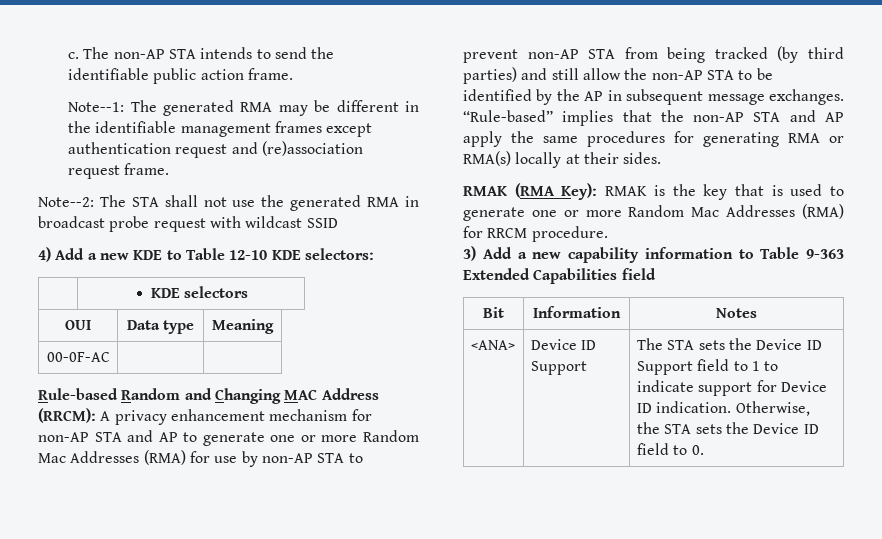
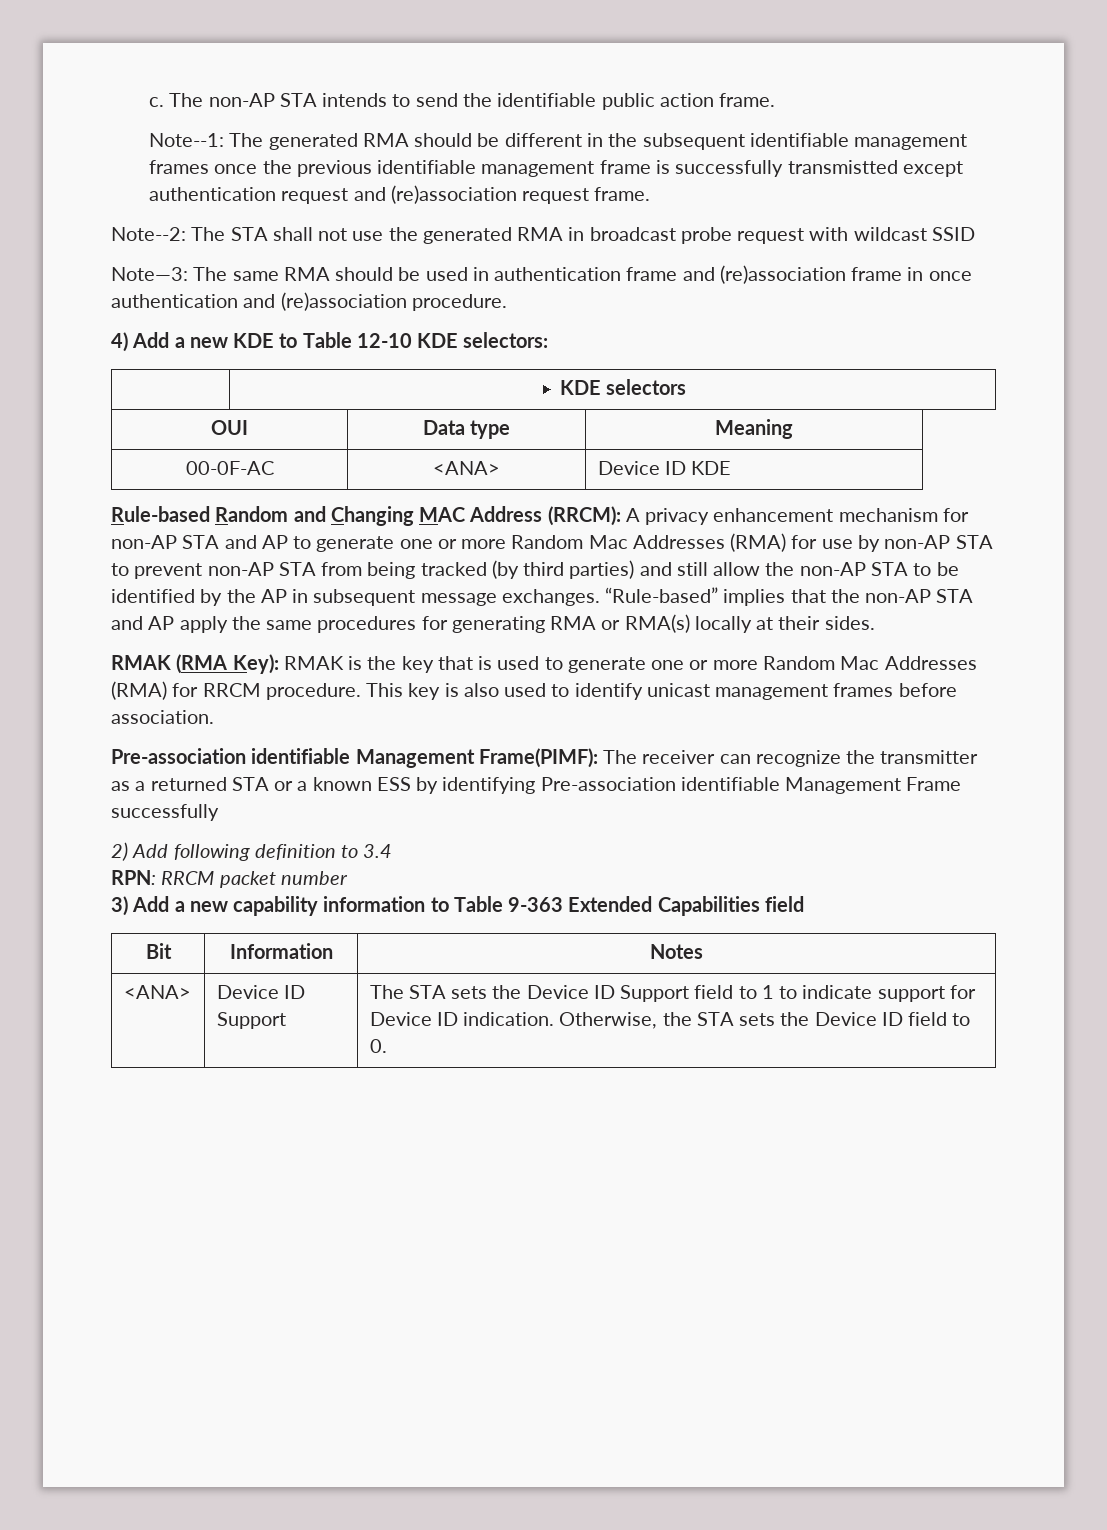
- Note--1: The generated RMA may be different in the identifiable management frames except authentication request and (re)association request frame.
+ Note--1: The generated RMA should be different in the subsequent identifiable management frames once the previous identifiable management frame is successfully transmistted except authentication request and (re)association request frame.
+ Note—3: The same RMA should be used in authentication frame and (re)association frame in once authentication and (re)association procedure.
- 00-0F-AC | |
+ 00-0F-AC | <ANA> | Device ID KDE
+ This key is also used to identify unicast management frames before association.
+ Pre-association identifiable Management Frame(PIMF): The receiver can recognize the transmitter as a returned STA or a known ESS by identifying Pre-association identifiable Management Frame successfully
+ 2) Add following definition to 3.4
+ RPN: RRCM packet number

